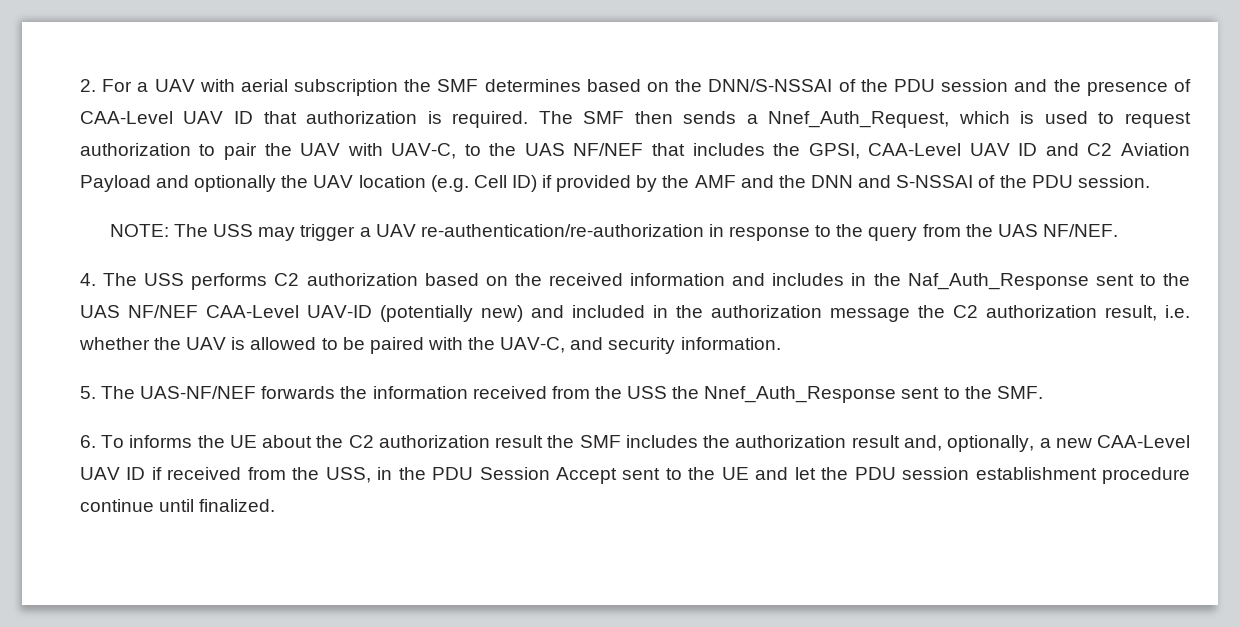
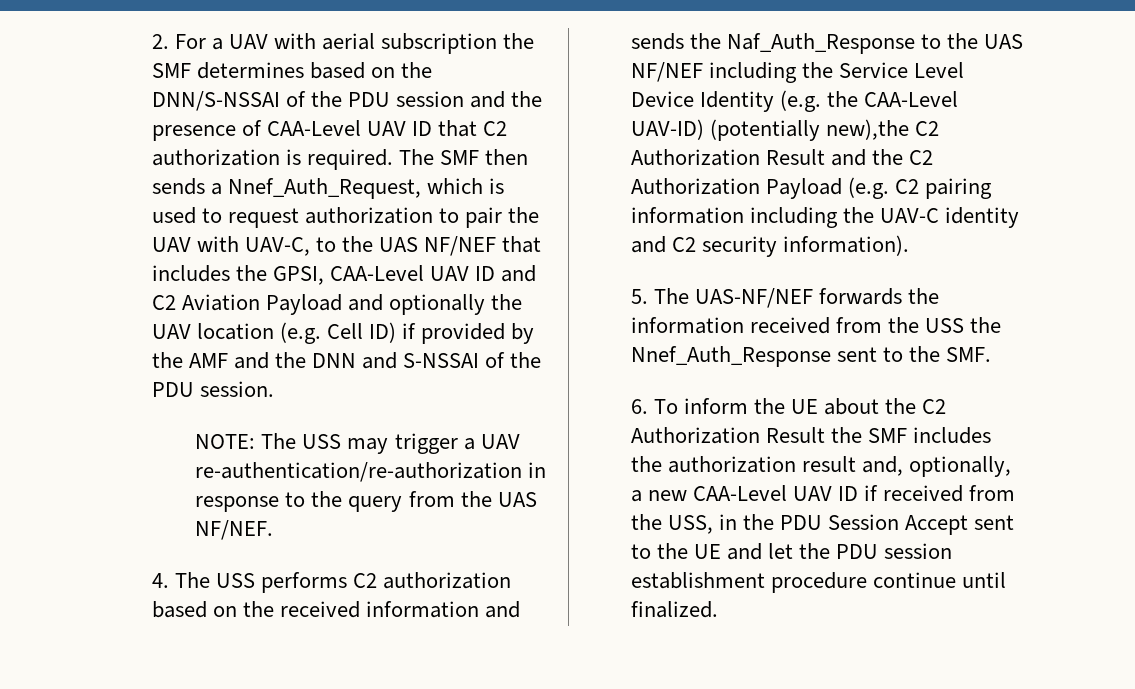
- 2. For a UAV with aerial subscription the SMF determines based on the DNN/S-NSSAI of the PDU session and the presence of CAA-Level UAV ID that authorization is required.
+ 2. For a UAV with aerial subscription the SMF determines based on the DNN/S-NSSAI of the PDU session and the presence of CAA-Level UAV ID that C2 authorization is required.
- 4. The USS performs C2 authorization based on the received information and includes in the Naf_Auth_Response sent to the UAS NF/NEF CAA-Level UAV-ID (potentially new) and included in the authorization message the C2 authorization result, i.e. whether the UAV is allowed to be paired with the UAV-C, and security information.
+ 4. The USS performs C2 authorization based on the received information and sends the Naf_Auth_Response to the UAS NF/NEF including the Service Level Device Identity (e.g. the CAA-Level UAV-ID) (potentially new),the C2 Authorization Result and the C2 Authorization Payload (e.g. C2 pairing information including the UAV-C identity and C2 security information).
- 6. To informs the UE about the C2 authorization result the SMF includes the authorization result and, optionally, a new CAA-Level UAV ID if received from the USS, in the PDU Session Accept sent to the UE and let the PDU session establishment procedure continue until finalized.
+ 6. To inform the UE about the C2 Authorization Result the SMF includes the authorization result and, optionally, a new CAA-Level UAV ID if received from the USS, in the PDU Session Accept sent to the UE and let the PDU session establishment procedure continue until finalized.

